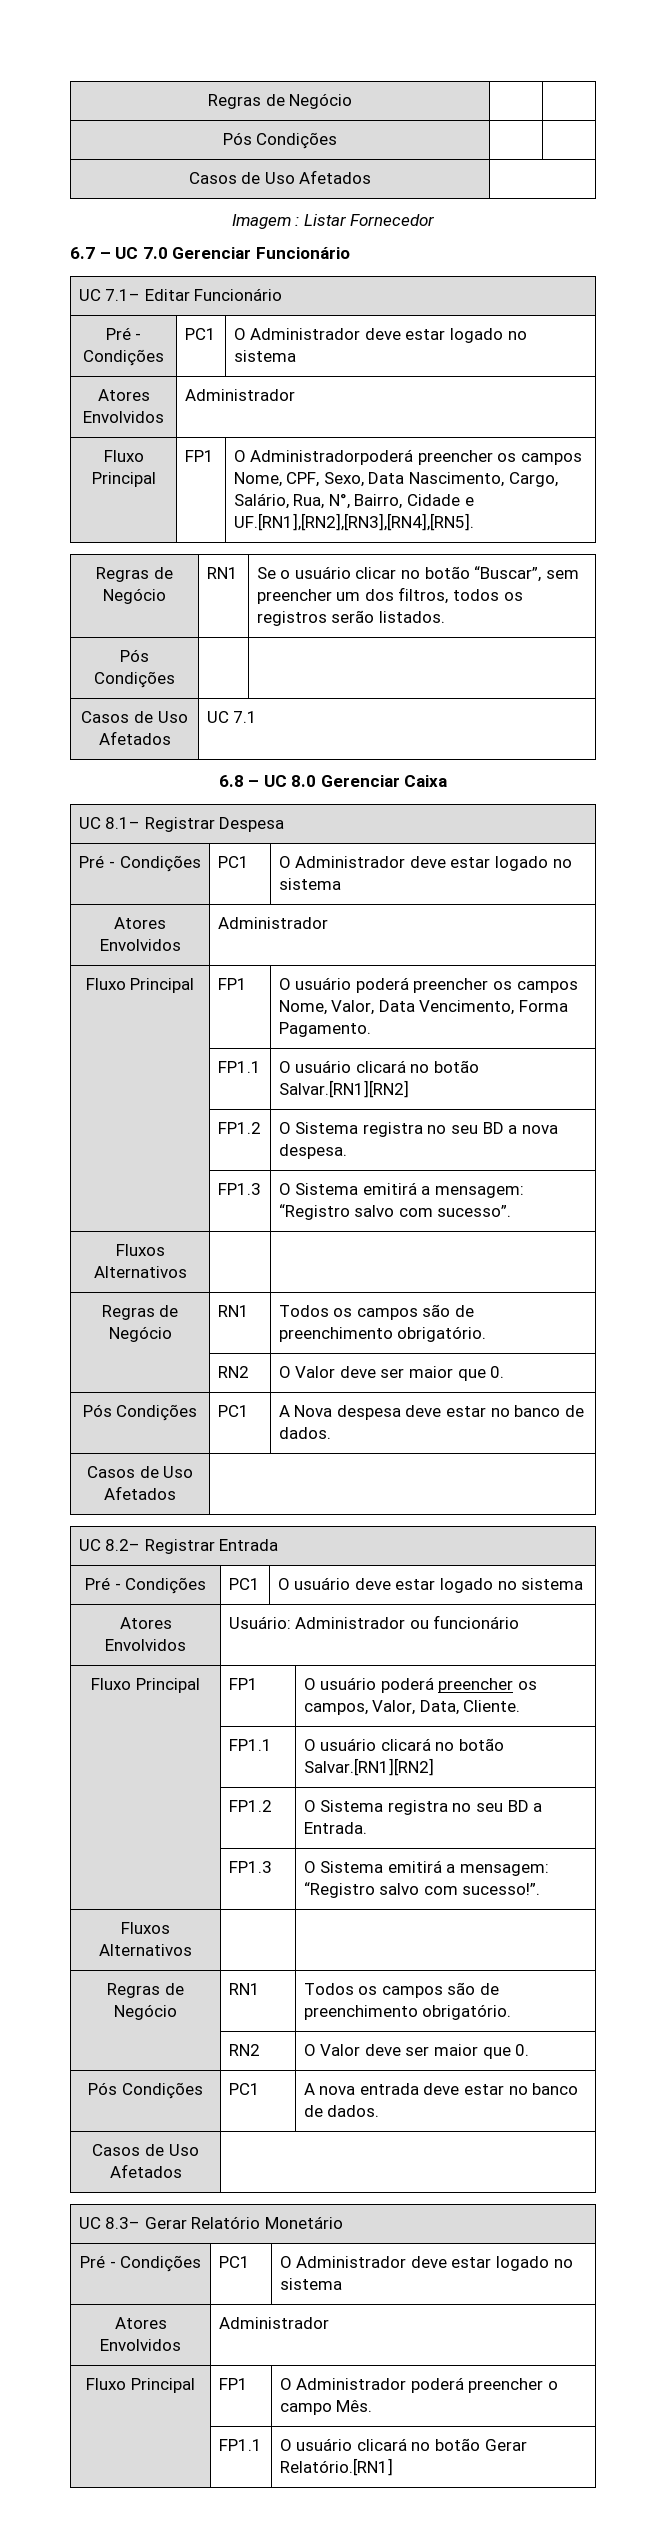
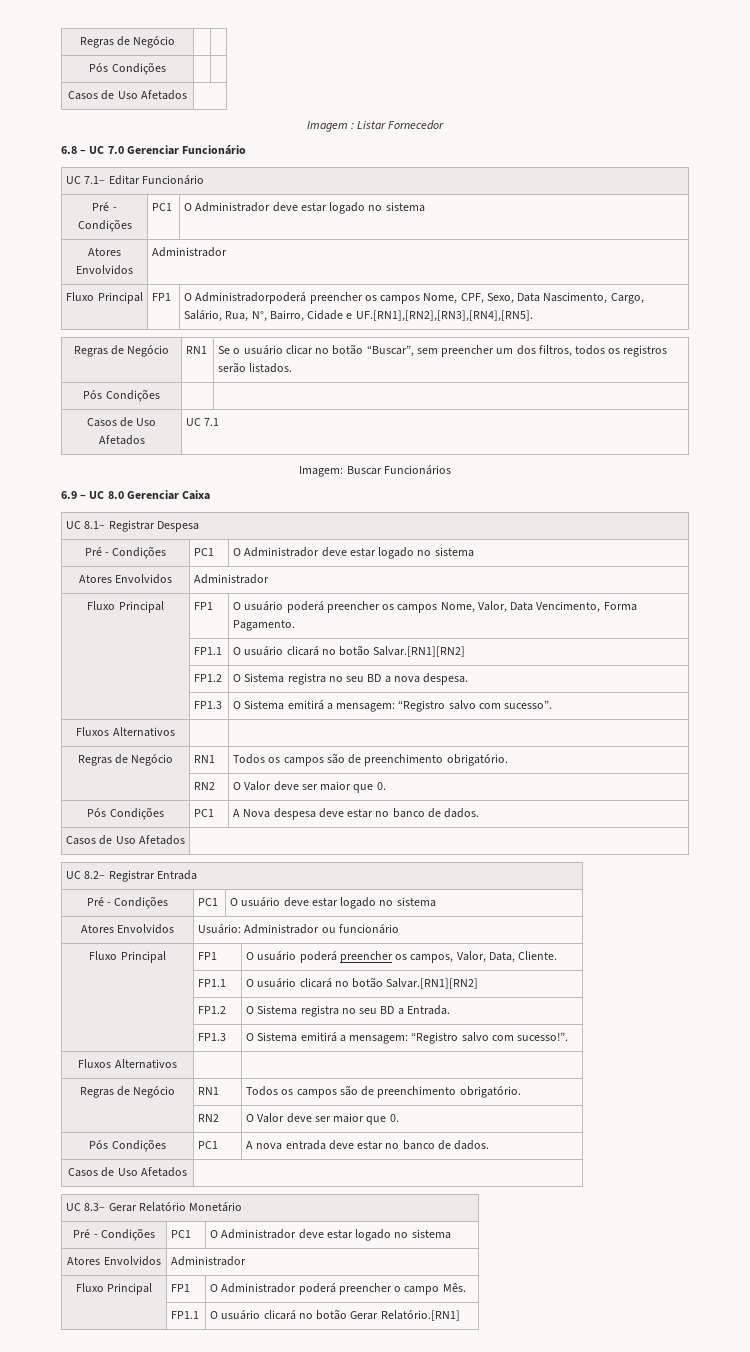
- 6.7 – UC 7.0 Gerenciar Funcionário
+ 6.8 – UC 7.0 Gerenciar Funcionário
- 6.8 – UC 8.0 Gerenciar Caixa
+ Imagem: Buscar Funcionários
+ 6.9 – UC 8.0 Gerenciar Caixa

